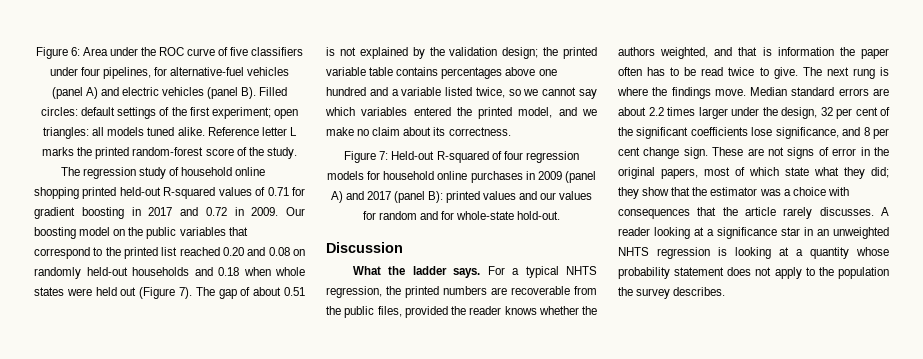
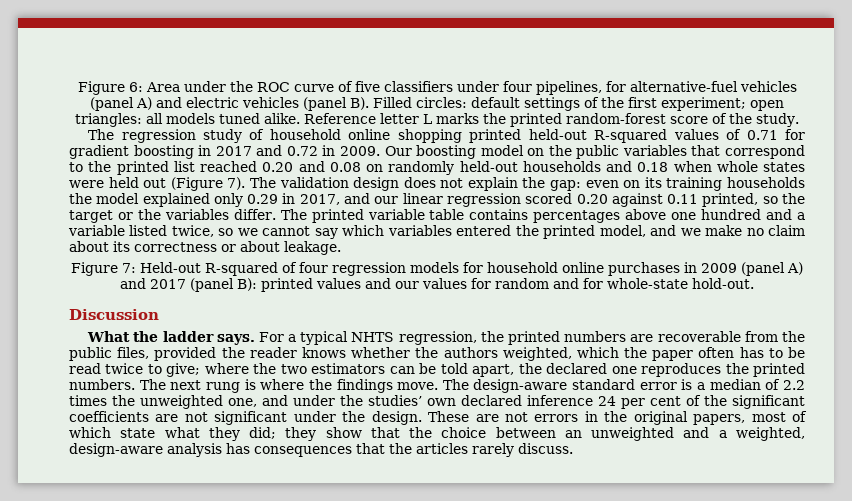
- The gap of about 0.51 is not explained by the validation design; the printed variable table contains percentages above one hundred and a variable listed twice, so we cannot say which variables entered the printed model, and we make no claim about its correctness.
+ The validation design does not explain the gap: even on its training households the model explained only 0.29 in 2017, and our linear regression scored 0.20 against 0.11 printed, so the target or the variables differ. The printed variable table contains percentages above one hundred and a variable listed twice, so we cannot say which variables entered the printed model, and we make no claim about its correctness or about leakage.
- For a typical NHTS regression, the printed numbers are recoverable from the public files, provided the reader knows whether the authors weighted, and that is information the paper often has to be read twice to give.
+ For a typical NHTS regression, the printed numbers are recoverable from the public files, provided the reader knows whether the authors weighted, which the paper often has to be read twice to give; where the two estimators can be told apart, the declared one reproduces the printed numbers.
- Median standard errors are about 2.2 times larger under the design, 32 per cent of the significant coefficients lose significance, and 8 per cent change sign. These are not signs of error in the original papers, most of which state what they did; they show that the estimator was a choice with consequences that the article rarely discusses. A reader looking at a significance star in an unweighted NHTS regression is looking at a quantity whose probability statement does not apply to the population the survey describes.
+ The design-aware standard error is a median of 2.2 times the unweighted one, and under the studies’ own declared inference 24 per cent of the significant coefficients are not significant under the design. These are not errors in the original papers, most of which state what they did; they show that the choice between an unweighted and a weighted, design-aware analysis has consequences that the articles rarely discuss.

